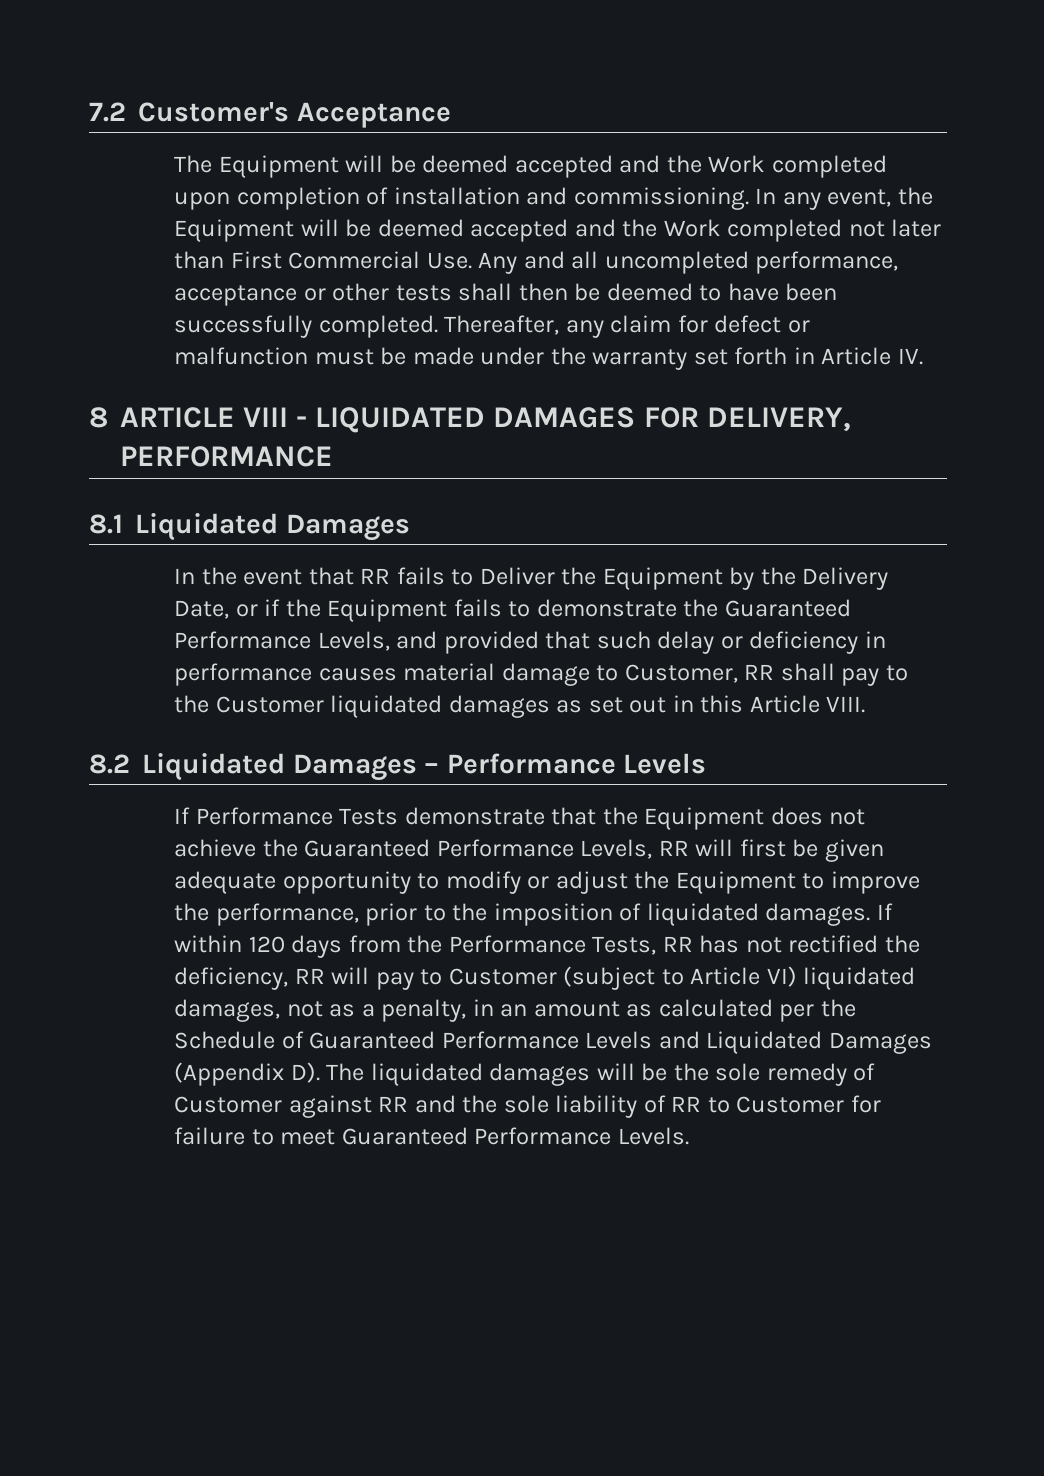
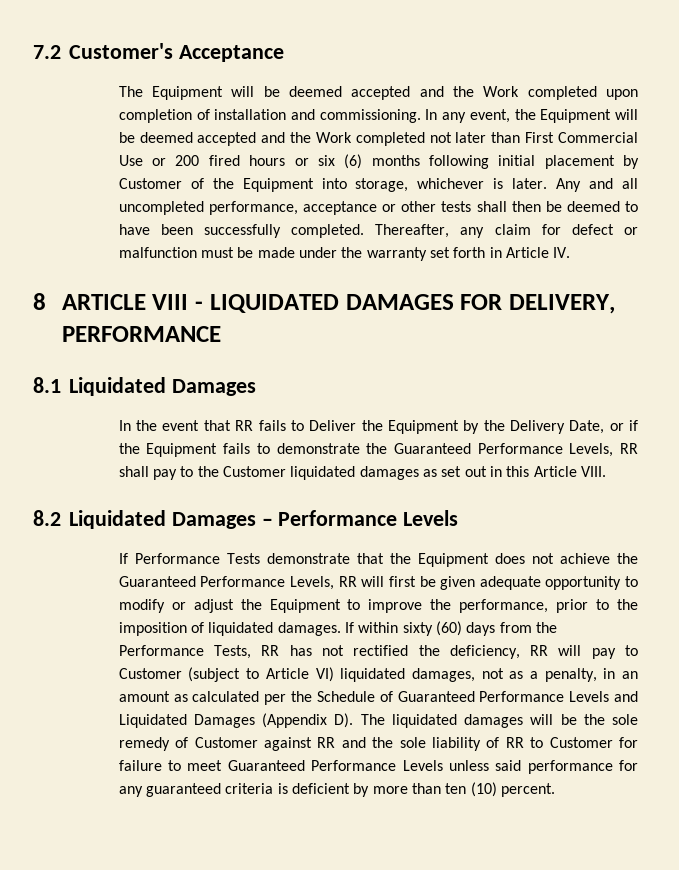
- In any event, the Equipment will be deemed accepted and the Work completed not later than First Commercial Use. Any and all uncompleted performance, acceptance or other tests shall then be deemed to have been successfully completed.
+ In any event, the Equipment will be deemed accepted and the Work completed not later than First Commercial Use or 200 fired hours or six (6) months following initial placement by Customer of the Equipment into storage, whichever is later. Any and all uncompleted performance, acceptance or other tests shall then be deemed to have been successfully completed.
- In the event that RR fails to Deliver the Equipment by the Delivery Date, or if the Equipment fails to demonstrate the Guaranteed Performance Levels, and provided that such delay or deficiency in performance causes material damage to Customer, RR shall pay to the Customer liquidated damages as set out in this Article VIII.
+ In the event that RR fails to Deliver the Equipment by the Delivery Date, or if the Equipment fails to demonstrate the Guaranteed Performance Levels, RR shall pay to the Customer liquidated damages as set out in this Article VIII.
- If within 120 days from the Performance Tests, RR has not rectified the deficiency, RR will pay to Customer (subject to Article VI) liquidated damages, not as a penalty, in an amount as calculated per the Schedule of Guaranteed Performance Levels and Liquidated Damages (Appendix D). The liquidated damages will be the sole remedy of Customer against RR and the sole liability of RR to Customer for failure to meet Guaranteed Performance Levels.
+ If within sixty (60) days from the Performance Tests, RR has not rectified the deficiency, RR will pay to Customer (subject to Article VI) liquidated damages, not as a penalty, in an amount as calculated per the Schedule of Guaranteed Performance Levels and Liquidated Damages (Appendix D). The liquidated damages will be the sole remedy of Customer against RR and the sole liability of RR to Customer for failure to meet Guaranteed Performance Levels unless said performance for any guaranteed criteria is deficient by more than ten (10) percent.

